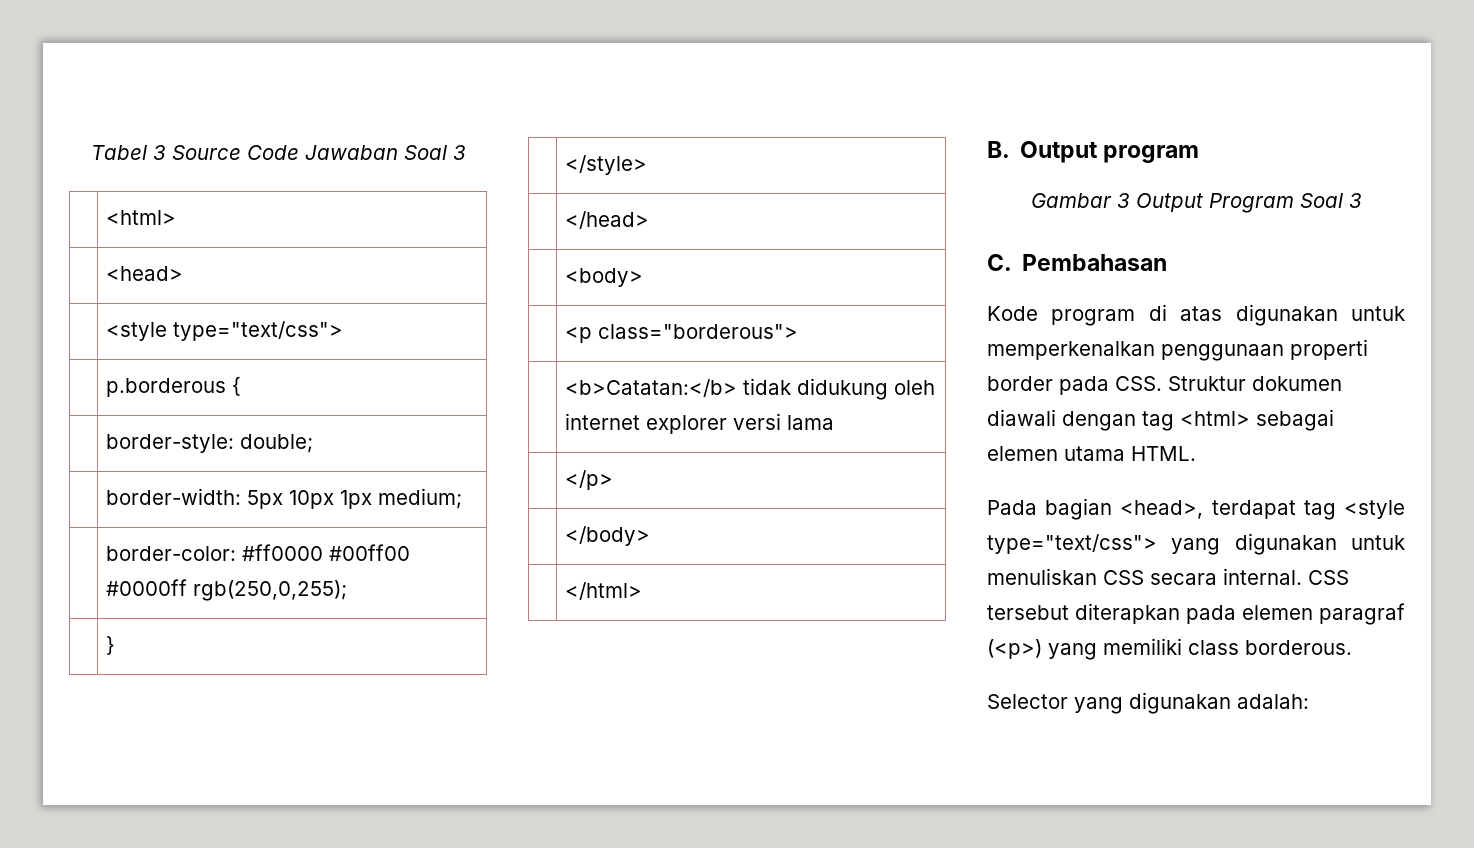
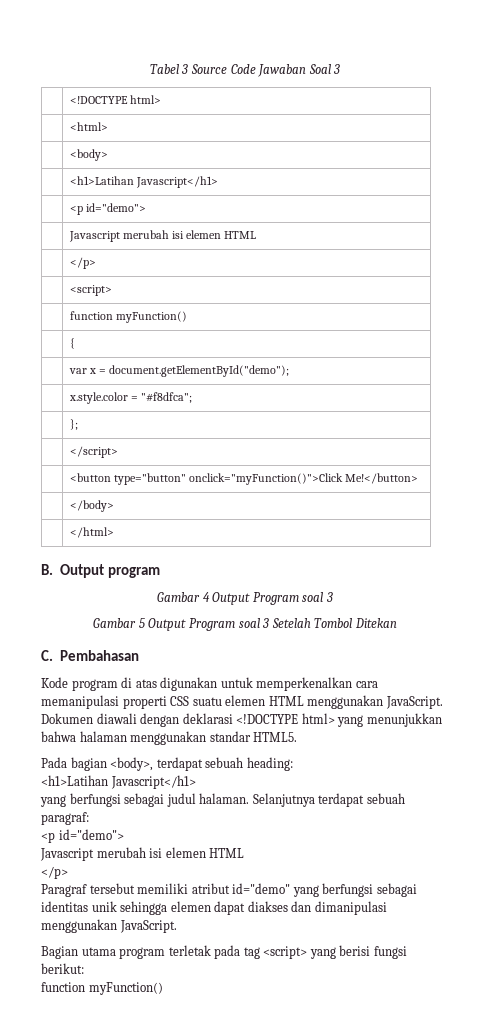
+ | <!DOCTYPE html>
  | <html>
- | <head>
- | <style type="text/css">
- | p.borderous {
- | border-style: double;
- | border-width: 5px 10px 1px medium;
- | border-color: #ff0000 #00ff00 #0000ff rgb(250,0,255);
- | }
- | </style>
- | </head>
  | <body>
- | <p class="borderous">
- | <b>Catatan:</b> tidak didukung oleh internet explorer versi lama
+ | <h1>Latihan Javascript</h1>
+ | <p id="demo">
+ | Javascript merubah isi elemen HTML
  | </p>
+ | <script>
+ | function myFunction()
+ | {
+ | var x = document.getElementById("demo");
+ | x.style.color = "#f8dfca";
+ | };
+ | </script>
+ | <button type="button" onclick="myFunction()">Click Me!</button>
- Gambar 3 Output Program Soal 3
+ Gambar 4 Output Program soal 3
+ Gambar 5 Output Program soal 3 Setelah Tombol Ditekan
- Kode program di atas digunakan untuk memperkenalkan penggunaan properti border pada CSS. Struktur dokumen diawali dengan tag <html> sebagai elemen utama HTML.
- Pada bagian <head>, terdapat tag <style type="text/css"> yang digunakan untuk menuliskan CSS secara internal. CSS tersebut diterapkan pada elemen paragraf (<p>) yang memiliki class borderous.
- Selector yang digunakan adalah:
+ Kode program di atas digunakan untuk memperkenalkan cara memanipulasi properti CSS suatu elemen HTML menggunakan JavaScript. Dokumen diawali dengan deklarasi <!DOCTYPE html> yang menunjukkan bahwa halaman menggunakan standar HTML5.
+ Pada bagian <body>, terdapat sebuah heading:
+ <h1>Latihan Javascript</h1>
+ yang berfungsi sebagai judul halaman. Selanjutnya terdapat sebuah paragraf:
+ <p id="demo">
+ Javascript merubah isi elemen HTML
+ </p>
+ Paragraf tersebut memiliki atribut id="demo" yang berfungsi sebagai identitas unik sehingga elemen dapat diakses dan dimanipulasi menggunakan JavaScript.
+ Bagian utama program terletak pada tag <script> yang berisi fungsi berikut:
+ function myFunction()

